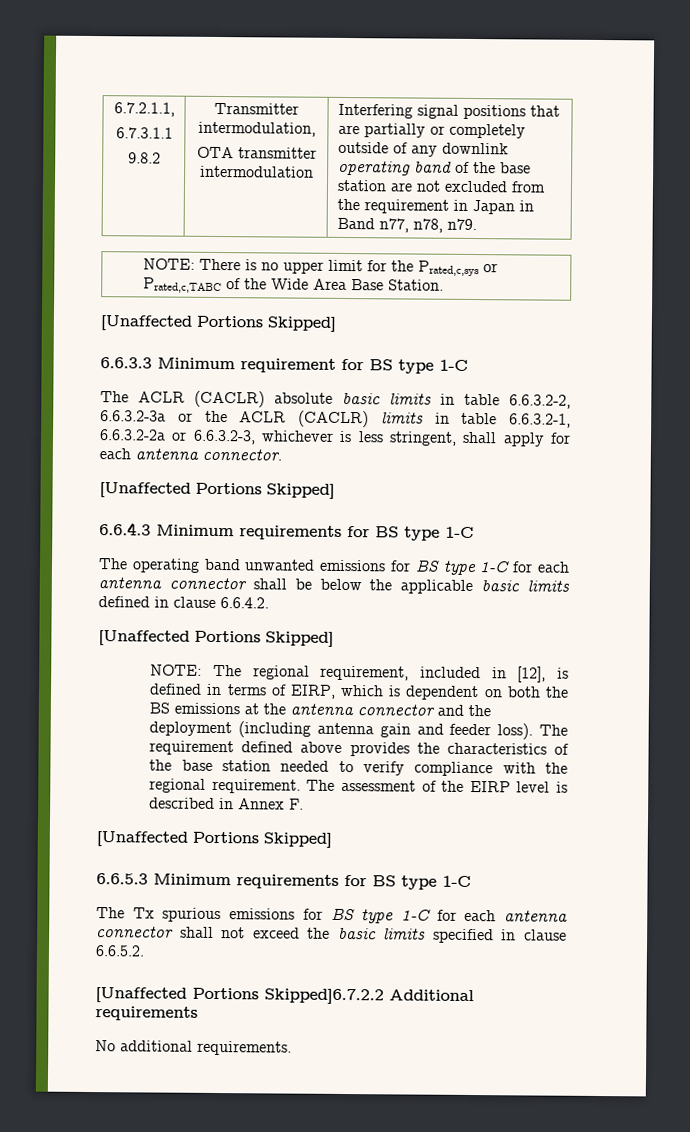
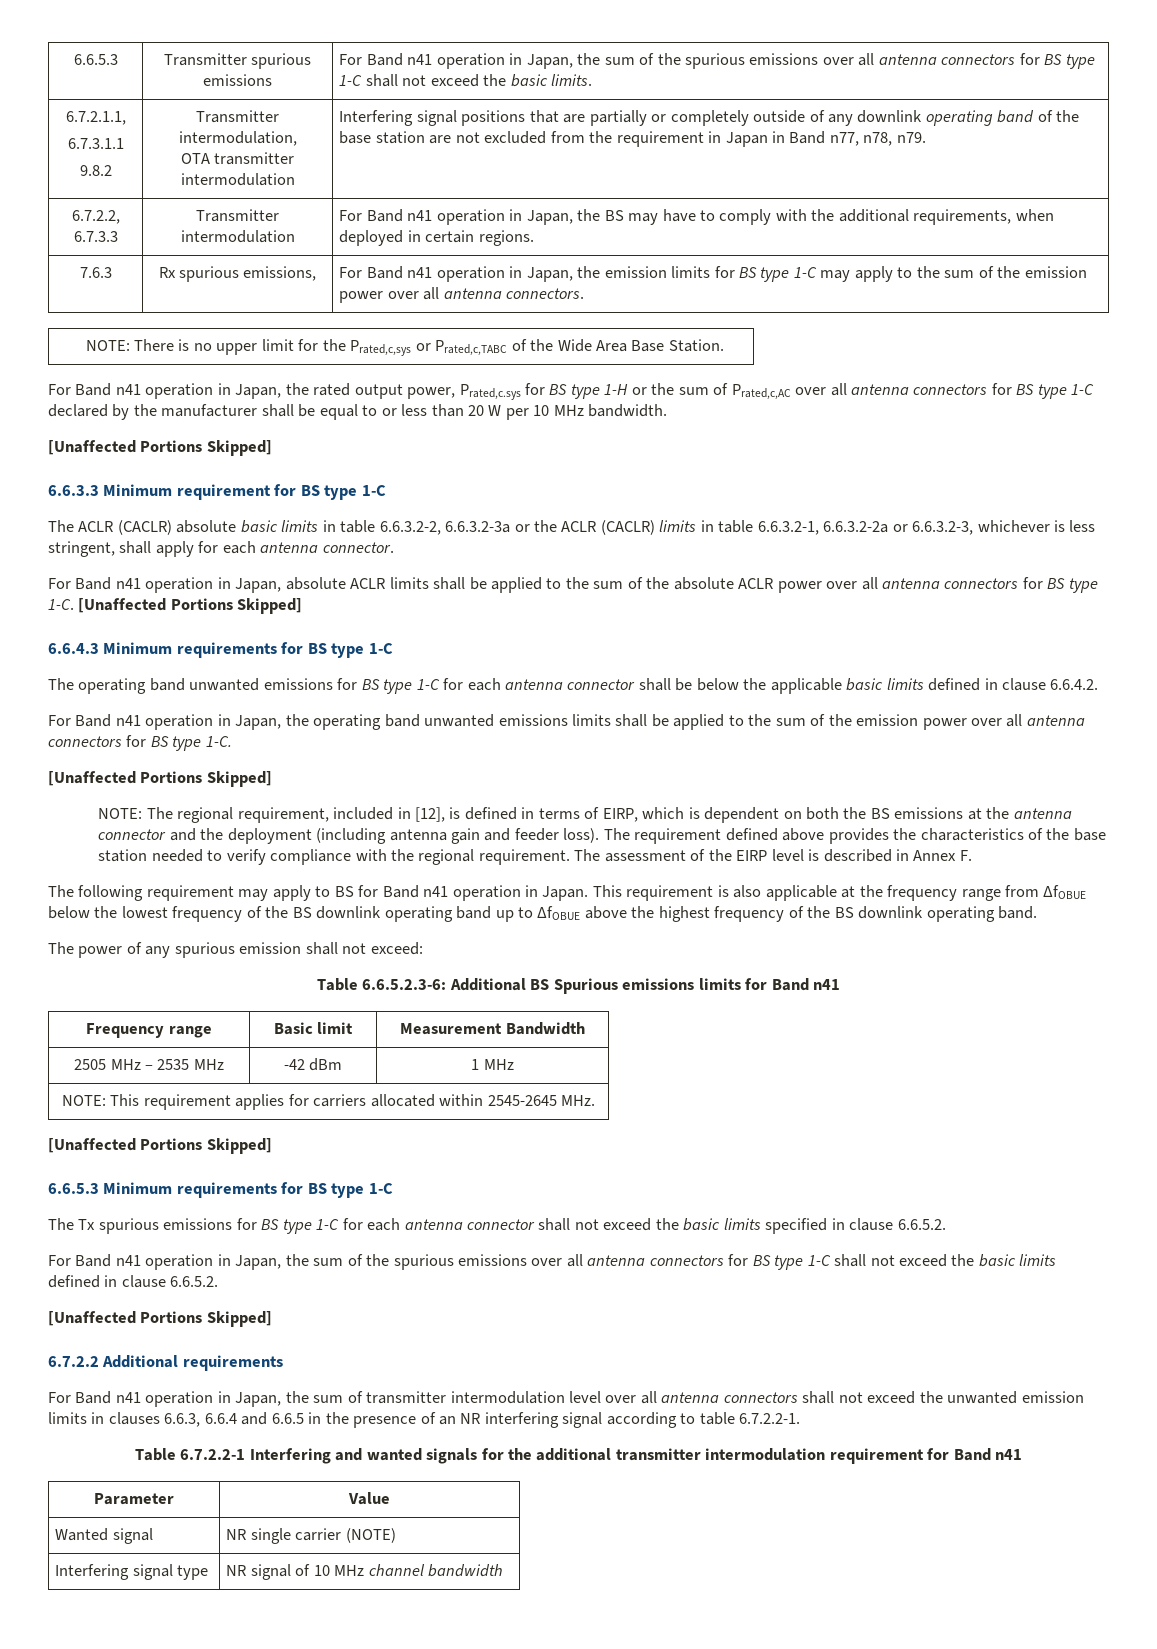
+ 6.6.5.3 | Transmitter spurious emissions | For Band n41 operation in Japan, the sum of the spurious emissions over all antenna connectors for BS type 1-C shall not exceed the basic limits.
+ 6.7.2.2, 6.7.3.3 | Transmitter intermodulation | For Band n41 operation in Japan, the BS may have to comply with the additional requirements, when deployed in certain regions.
+ 7.6.3 | Rx spurious emissions, | For Band n41 operation in Japan, the emission limits for BS type 1-C may apply to the sum of the emission power over all antenna connectors.
+ For Band n41 operation in Japan, the rated output power, Prated,c.sys for BS type 1-H or the sum of Prated,c,AC over all antenna connectors for BS type 1-C declared by the manufacturer shall be equal to or less than 20 W per 10 MHz bandwidth.
+ For Band n41 operation in Japan, absolute ACLR limits shall be applied to the sum of the absolute ACLR power over all antenna connectors for BS type 1-C.
+ For Band n41 operation in Japan, the operating band unwanted emissions limits shall be applied to the sum of the emission power over all antenna connectors for BS type 1-C.
+ The following requirement may apply to BS for Band n41 operation in Japan. This requirement is also applicable at the frequency range from ΔfOBUE below the lowest frequency of the BS downlink operating band up to ΔfOBUE above the highest frequency of the BS downlink operating band.
+ The power of any spurious emission shall not exceed:
+ Table 6.6.5.2.3-6: Additional BS Spurious emissions limits for Band n41
+ Frequency range | Basic limit | Measurement Bandwidth
+ 2505 MHz – 2535 MHz | -42 dBm | 1 MHz
+ NOTE: This requirement applies for carriers allocated within 2545-2645 MHz.
- [Unaffected Portions Skipped]6.7.2.2 Additional requirements
+ For Band n41 operation in Japan, the sum of the spurious emissions over all antenna connectors for BS type 1-C shall not exceed the basic limits defined in clause 6.6.5.2.
+ [Unaffected Portions Skipped]
+ 6.7.2.2 Additional requirements
- No additional requirements.
+ For Band n41 operation in Japan, the sum of transmitter intermodulation level over all antenna connectors shall not exceed the unwanted emission limits in clauses 6.6.3, 6.6.4 and 6.6.5 in the presence of an NR interfering signal according to table 6.7.2.2-1.
+ Table 6.7.2.2-1 Interfering and wanted signals for the additional transmitter intermodulation requirement for Band n41
+ Parameter | Value
+ Wanted signal | NR single carrier (NOTE)
+ Interfering signal type | NR signal of 10 MHz channel bandwidth

